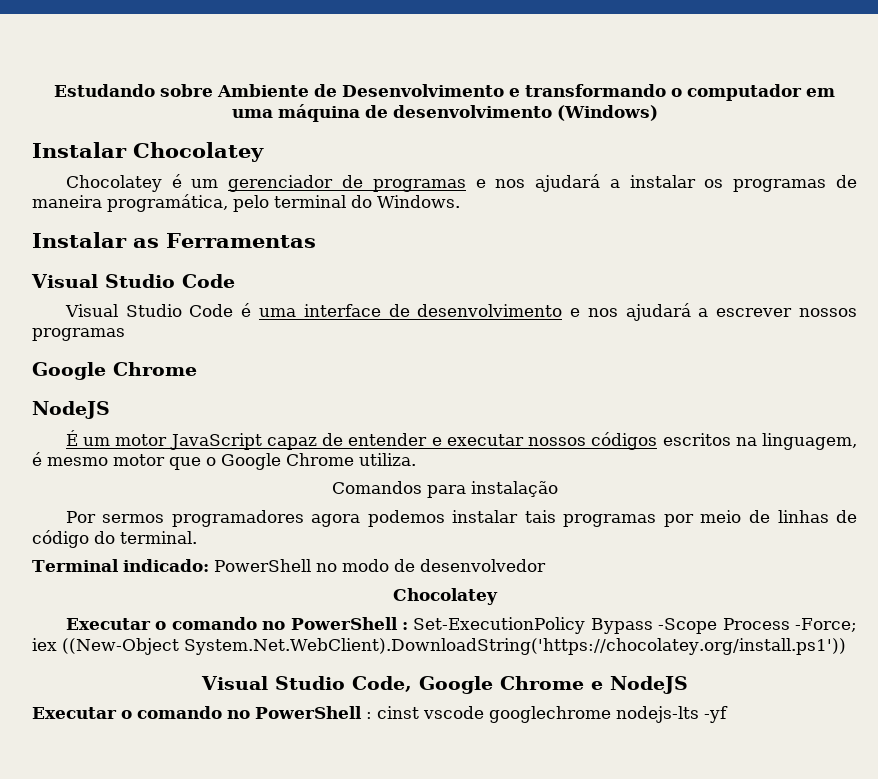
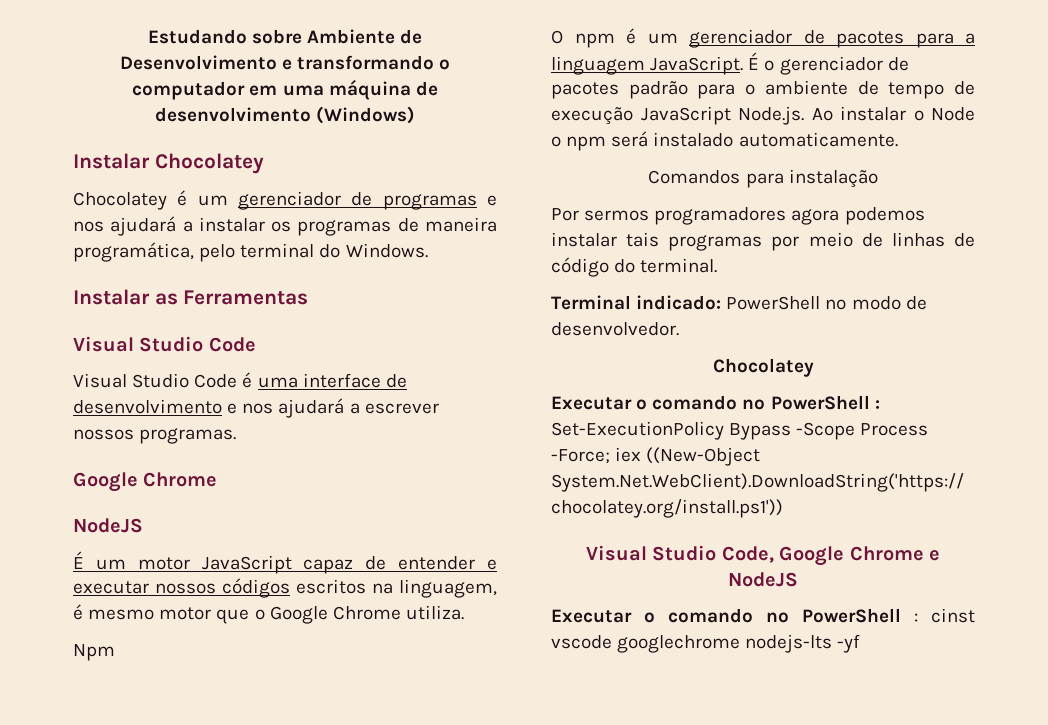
- Visual Studio Code é uma interface de desenvolvimento e nos ajudará a escrever nossos programas
+ Visual Studio Code é uma interface de desenvolvimento e nos ajudará a escrever nossos programas.
+ Npm
+ O npm é um gerenciador de pacotes para a linguagem JavaScript. É o gerenciador de pacotes padrão para o ambiente de tempo de execução JavaScript Node.js. Ao instalar o Node o npm será instalado automaticamente.
- Terminal indicado: PowerShell no modo de desenvolvedor
+ Terminal indicado: PowerShell no modo de desenvolvedor.

